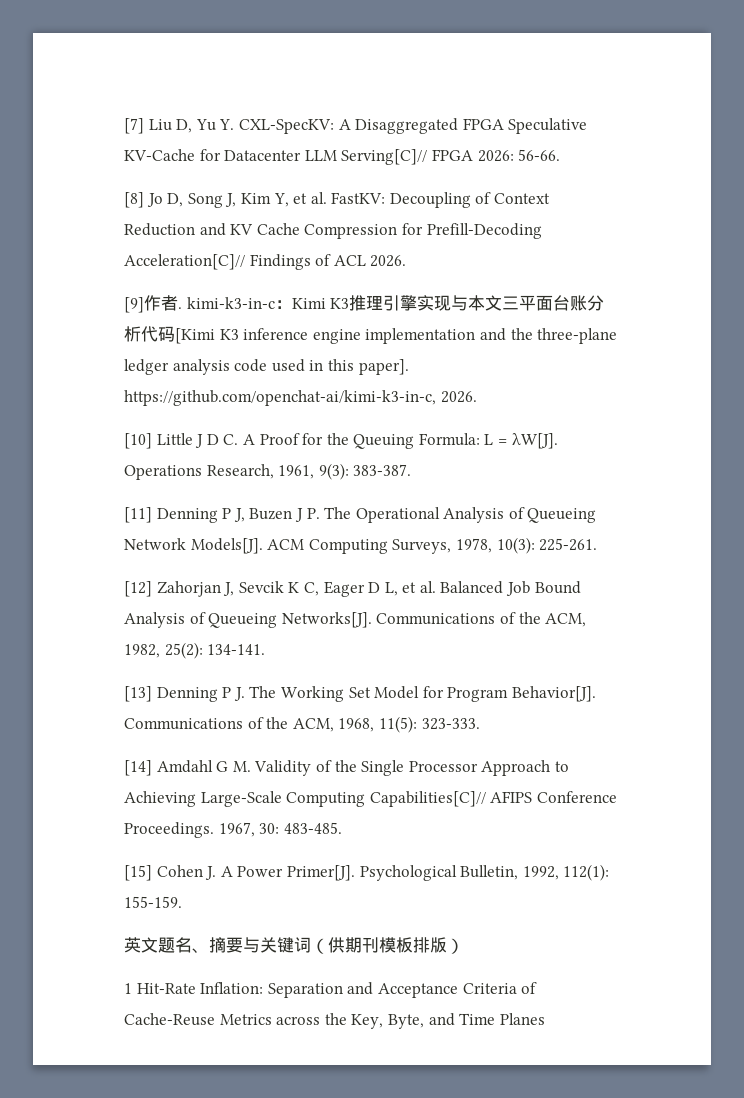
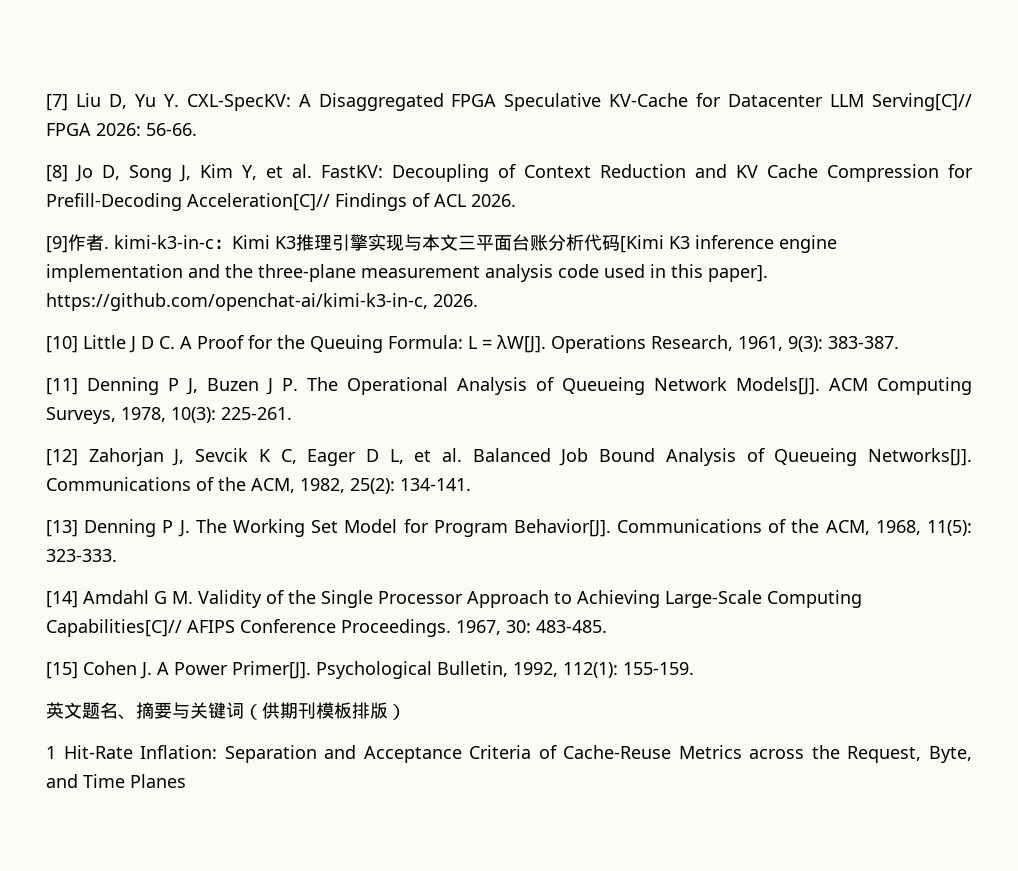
- [9]作者. kimi-k3-in-c：Kimi K3推理引擎实现与本文三平面台账分析代码[Kimi K3 inference engine implementation and the three-plane ledger analysis code used in this paper]. https://github.com/openchat-ai/kimi-k3-in-c, 2026.
+ [9]作者. kimi-k3-in-c：Kimi K3推理引擎实现与本文三平面台账分析代码[Kimi K3 inference engine implementation and the three-plane measurement analysis code used in this paper]. https://github.com/openchat-ai/kimi-k3-in-c, 2026.
- 1 Hit-Rate Inflation: Separation and Acceptance Criteria of Cache-Reuse Metrics across the Key, Byte, and Time Planes
+ 1 Hit-Rate Inflation: Separation and Acceptance Criteria of Cache-Reuse Metrics across the Request, Byte, and Time Planes

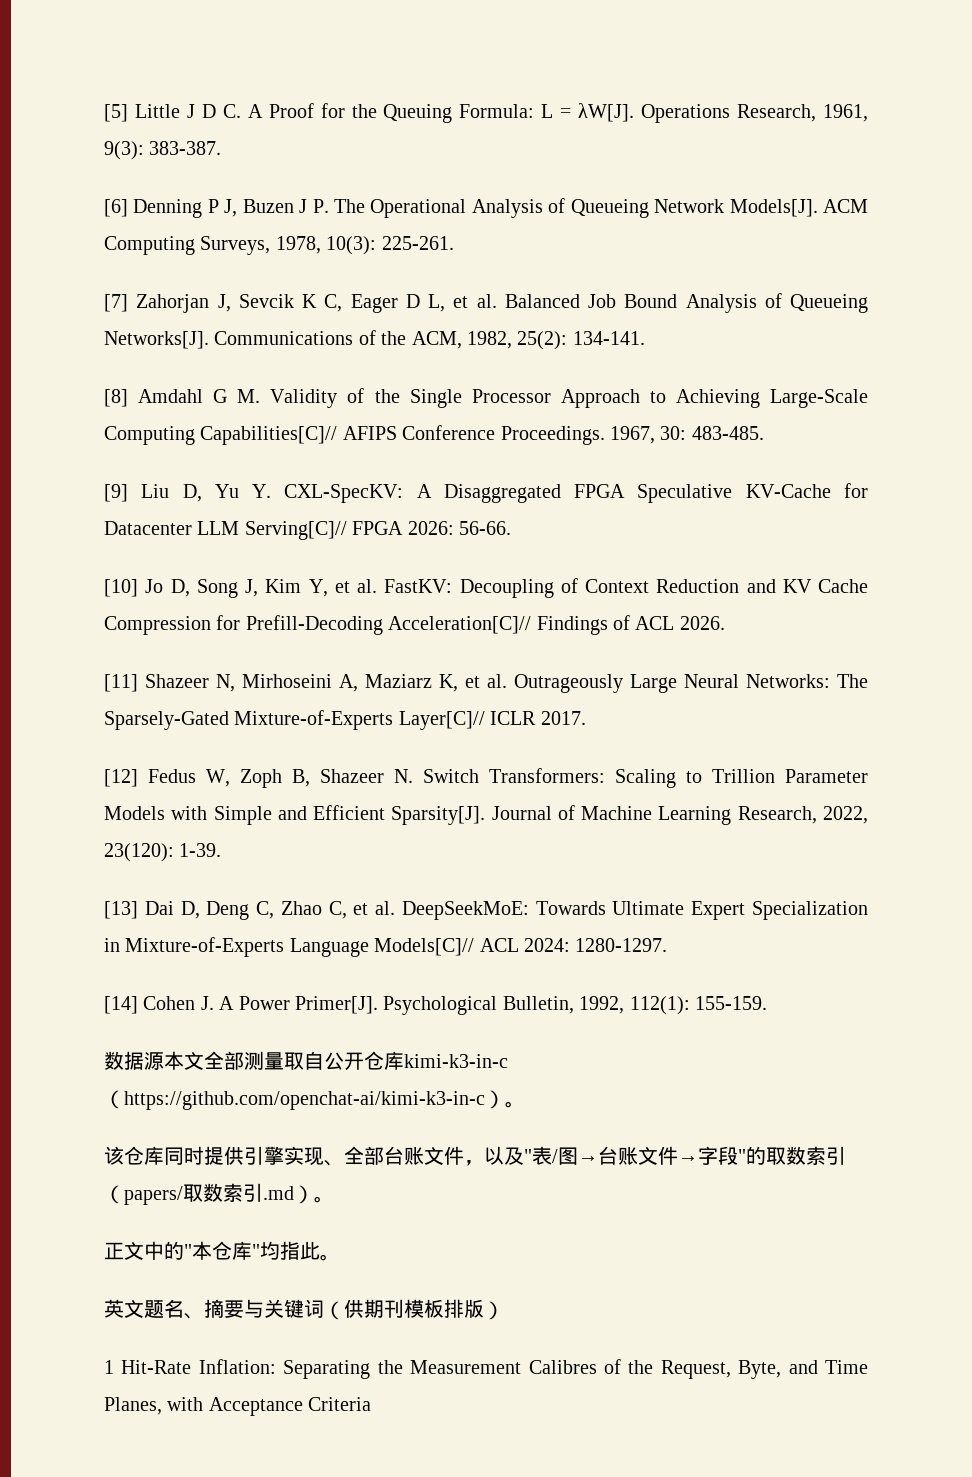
- [7] Liu D, Yu Y. CXL-SpecKV: A Disaggregated FPGA Speculative KV-Cache for Datacenter LLM Serving[C]// FPGA 2026: 56-66.
+ [5] Little J D C. A Proof for the Queuing Formula: L = λW[J]. Operations Research, 1961, 9(3): 383-387.
+ [6] Denning P J, Buzen J P. The Operational Analysis of Queueing Network Models[J]. ACM Computing Surveys, 1978, 10(3): 225-261.
+ [7] Zahorjan J, Sevcik K C, Eager D L, et al. Balanced Job Bound Analysis of Queueing Networks[J]. Communications of the ACM, 1982, 25(2): 134-141.
+ [8] Amdahl G M. Validity of the Single Processor Approach to Achieving Large-Scale Computing Capabilities[C]// AFIPS Conference Proceedings. 1967, 30: 483-485.
+ [9] Liu D, Yu Y. CXL-SpecKV: A Disaggregated FPGA Speculative KV-Cache for Datacenter LLM Serving[C]// FPGA 2026: 56-66.
- [8] Jo D, Song J, Kim Y, et al. FastKV: Decoupling of Context Reduction and KV Cache Compression for Prefill-Decoding Acceleration[C]// Findings of ACL 2026.
+ [10] Jo D, Song J, Kim Y, et al. FastKV: Decoupling of Context Reduction and KV Cache Compression for Prefill-Decoding Acceleration[C]// Findings of ACL 2026.
- [9]作者. kimi-k3-in-c：Kimi K3推理引擎实现与本文三平面台账分析代码[Kimi K3 inference engine implementation and the three-plane measurement analysis code used in this paper]. https://github.com/openchat-ai/kimi-k3-in-c, 2026.
- [10] Little J D C. A Proof for the Queuing Formula: L = λW[J]. Operations Research, 1961, 9(3): 383-387.
- [11] Denning P J, Buzen J P. The Operational Analysis of Queueing Network Models[J]. ACM Computing Surveys, 1978, 10(3): 225-261.
- [12] Zahorjan J, Sevcik K C, Eager D L, et al. Balanced Job Bound Analysis of Queueing Networks[J]. Communications of the ACM, 1982, 25(2): 134-141.
- [13] Denning P J. The Working Set Model for Program Behavior[J]. Communications of the ACM, 1968, 11(5): 323-333.
- [14] Amdahl G M. Validity of the Single Processor Approach to Achieving Large-Scale Computing Capabilities[C]// AFIPS Conference Proceedings. 1967, 30: 483-485.
- [15] Cohen J. A Power Primer[J].
+ [11] Shazeer N, Mirhoseini A, Maziarz K, et al. Outrageously Large Neural Networks: The Sparsely-Gated Mixture-of-Experts Layer[C]// ICLR 2017.
+ [12] Fedus W, Zoph B, Shazeer N. Switch Transformers: Scaling to Trillion Parameter Models with Simple and Efficient Sparsity[J]. Journal of Machine Learning Research, 2022, 23(120): 1-39.
+ [13] Dai D, Deng C, Zhao C, et al. DeepSeekMoE: Towards Ultimate Expert Specialization in Mixture-of-Experts Language Models[C]// ACL 2024: 1280-1297.
+ [14] Cohen J. A Power Primer[J].
+ 数据源本文全部测量取自公开仓库kimi-k3-in-c（https://github.com/openchat-ai/kimi-k3-in-c）。
+ 该仓库同时提供引擎实现、全部台账文件，以及"表/图→台账文件→字段"的取数索引（papers/取数索引.md）。
+ 正文中的"本仓库"均指此。
- 1 Hit-Rate Inflation: Separation and Acceptance Criteria of Cache-Reuse Metrics across the Request, Byte, and Time Planes
+ 1 Hit-Rate Inflation: Separating the Measurement Calibres of the Request, Byte, and Time Planes, with Acceptance Criteria

